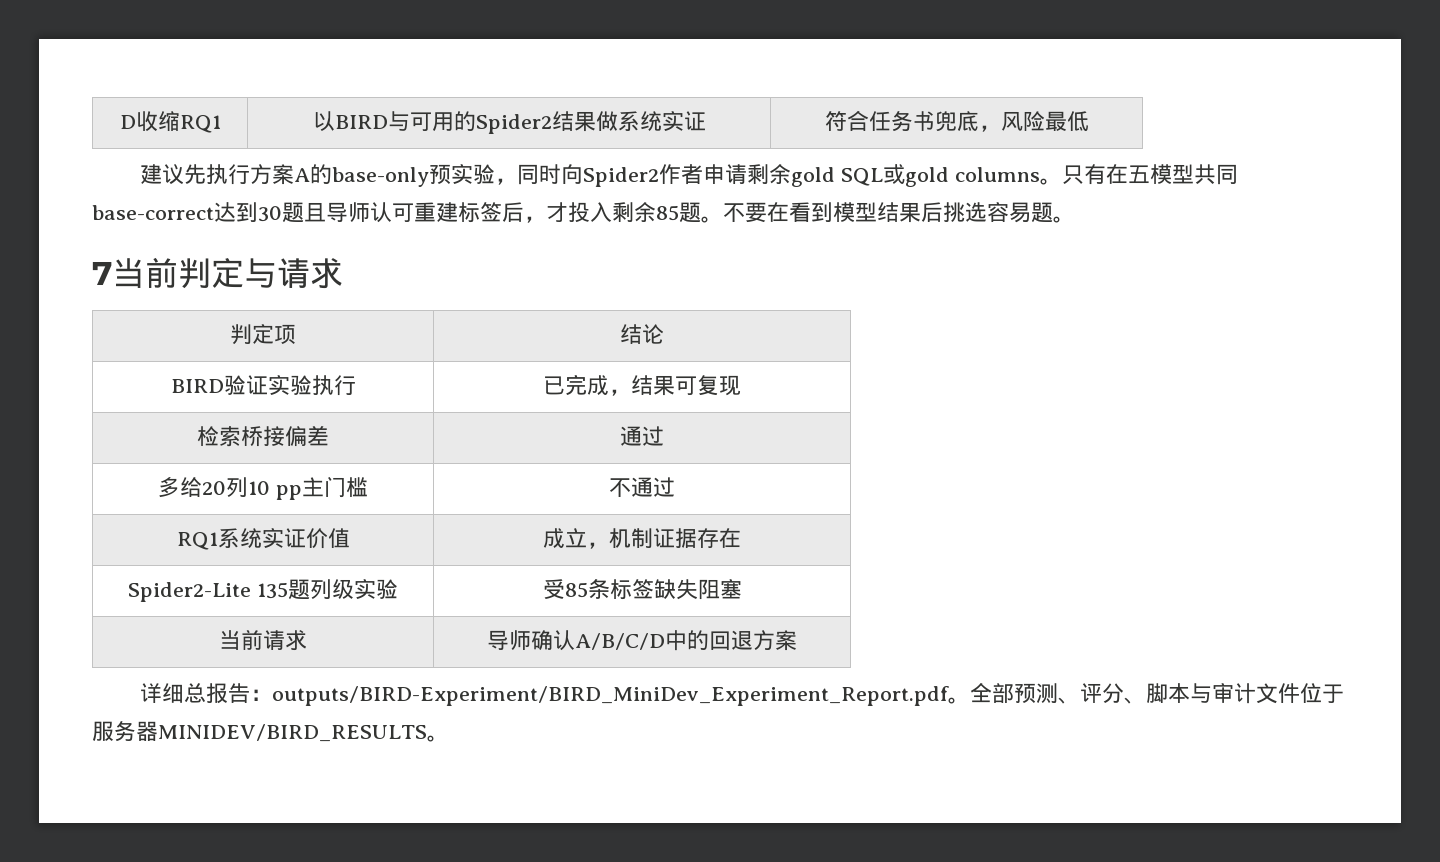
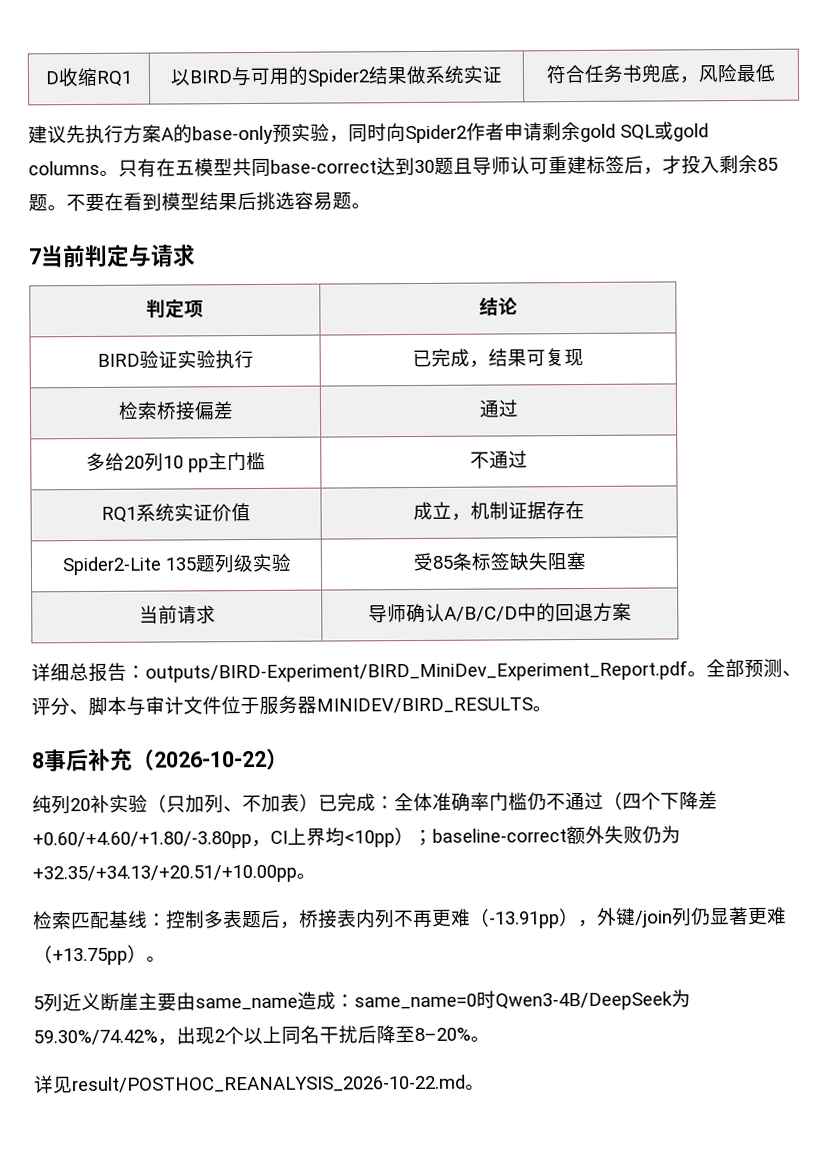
+ 8事后补充（2026-10-22）
+ 纯列20补实验（只加列、不加表）已完成：全体准确率门槛仍不通过（四个下降差+0.60/+4.60/+1.80/-3.80pp，CI上界均<10pp）；baseline-correct额外失败仍为+32.35/+34.13/+20.51/+10.00pp。
+ 检索匹配基线：控制多表题后，桥接表内列不再更难（-13.91pp），外键/join列仍显著更难（+13.75pp）。
+ 5列近义断崖主要由same_name造成：same_name=0时Qwen3-4B/DeepSeek为59.30%/74.42%，出现2个以上同名干扰后降至8–20%。
+ 详见result/POSTHOC_REANALYSIS_2026-10-22.md。

